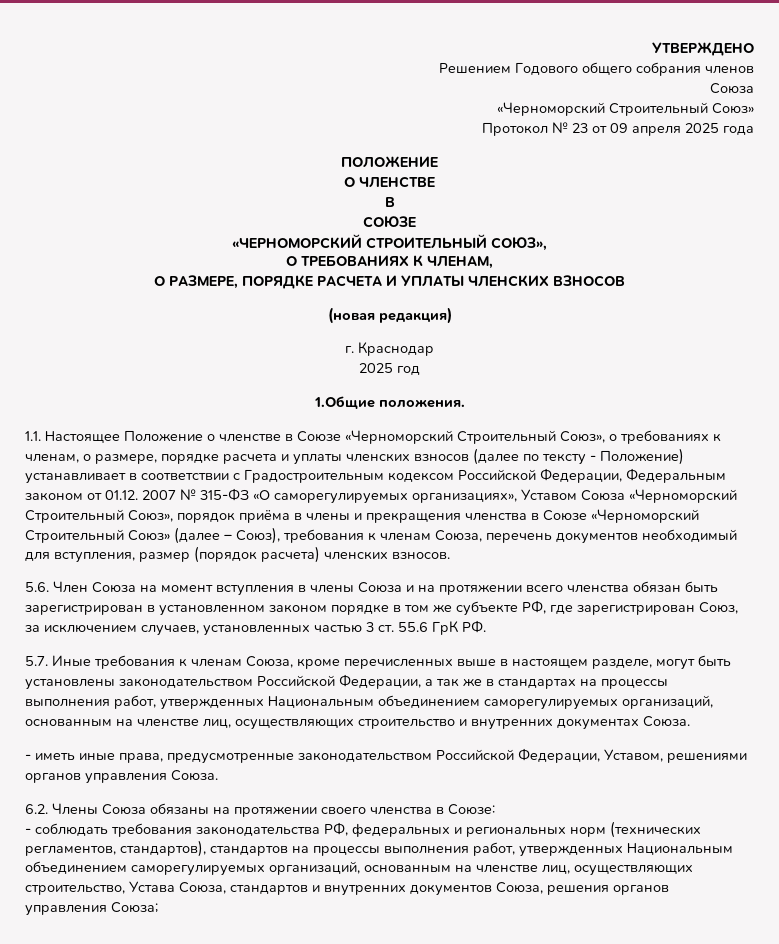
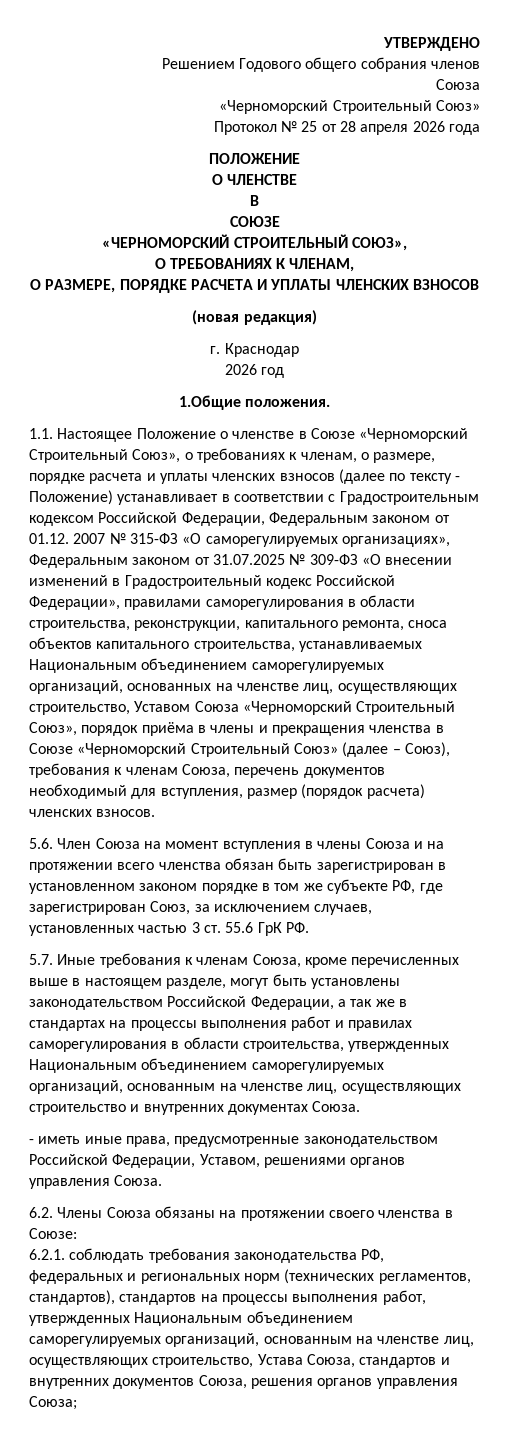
- Протокол № 23 от 09 апреля 2025 года
+ Протокол № 25 от 28 апреля 2026 года
- 2025 год
+ 2026 год
- 1.1. Настоящее Положение о членстве в Союзе «Черноморский Строительный Союз», о требованиях к членам, о размере, порядке расчета и уплаты членских взносов (далее по тексту - Положение) устанавливает в соответствии с Градостроительным кодексом Российской Федерации, Федеральным законом от 01.12. 2007 № 315-ФЗ «О саморегулируемых организациях», Уставом Союза «Черноморский Строительный Союз», порядок приёма в члены и прекращения членства в Союзе «Черноморский Строительный Союз» (далее – Союз), требования к членам Союза, перечень документов необходимый для вступления, размер (порядок расчета) членских взносов.
+ 1.1. Настоящее Положение о членстве в Союзе «Черноморский Строительный Союз», о требованиях к членам, о размере, порядке расчета и уплаты членских взносов (далее по тексту - Положение) устанавливает в соответствии с Градостроительным кодексом Российской Федерации, Федеральным законом от 01.12. 2007 № 315-ФЗ «О саморегулируемых организациях», Федеральным законом от 31.07.2025 № 309-ФЗ «О внесении изменений в Градостроительный кодекс Российской Федерации», правилами саморегулирования в области строительства, реконструкции, капитального ремонта, сноса объектов капитального строительства, устанавливаемых Национальным объединением саморегулируемых организаций, основанных на членстве лиц, осуществляющих строительство, Уставом Союза «Черноморский Строительный Союз», порядок приёма в члены и прекращения членства в Союзе «Черноморский Строительный Союз» (далее – Союз), требования к членам Союза, перечень документов необходимый для вступления, размер (порядок расчета) членских взносов.
- 5.7. Иные требования к членам Союза, кроме перечисленных выше в настоящем разделе, могут быть установлены законодательством Российской Федерации, а так же в стандартах на процессы выполнения работ, утвержденных Национальным объединением саморегулируемых организаций, основанным на членстве лиц, осуществляющих строительство и внутренних документах Союза.
+ 5.7. Иные требования к членам Союза, кроме перечисленных выше в настоящем разделе, могут быть установлены законодательством Российской Федерации, а так же в стандартах на процессы выполнения работ и правилах саморегулирования в области строительства, утвержденных Национальным объединением саморегулируемых организаций, основанным на членстве лиц, осуществляющих строительство и внутренних документах Союза.
- - соблюдать требования законодательства РФ, федеральных и региональных норм (технических регламентов, стандартов), стандартов на процессы выполнения работ, утвержденных Национальным объединением саморегулируемых организаций, основанным на членстве лиц, осуществляющих строительство, Устава Союза, стандартов и внутренних документов Союза, решения органов управления Союза;
+ 6.2.1. соблюдать требования законодательства РФ, федеральных и региональных норм (технических регламентов, стандартов), стандартов на процессы выполнения работ, утвержденных Национальным объединением саморегулируемых организаций, основанным на членстве лиц, осуществляющих строительство, Устава Союза, стандартов и внутренних документов Союза, решения органов управления Союза;

